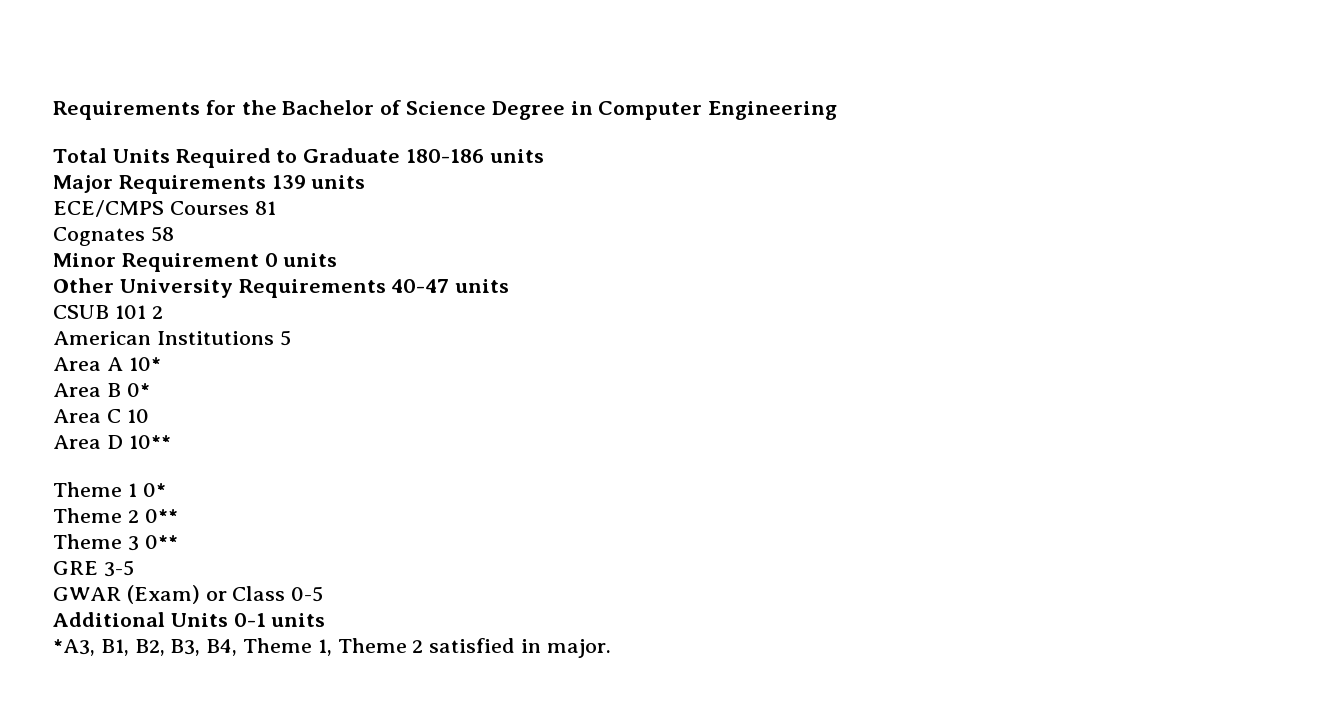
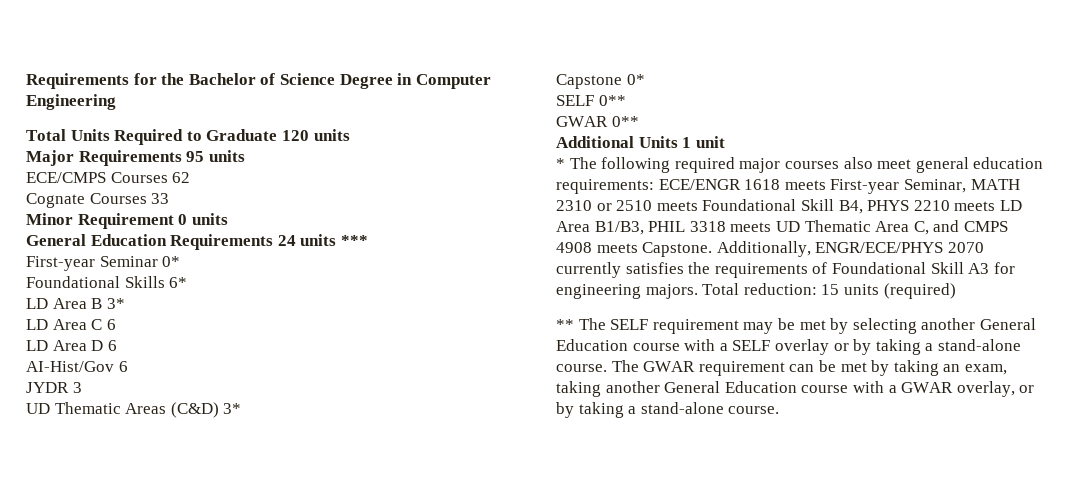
- Total Units Required to Graduate 180-186 units
+ Total Units Required to Graduate 120 units
- Major Requirements 139 units
+ Major Requirements 95 units
- ECE/CMPS Courses 81
- Cognates 58
+ ECE/CMPS Courses 62
+ Cognate Courses 33
- Other University Requirements 40-47 units
- CSUB 101 2
- American Institutions 5
- Area A 10*
- Area B 0*
- Area C 10
- Area D 10**
- Theme 1 0*
- Theme 2 0**
- Theme 3 0**
- GRE 3-5
- GWAR (Exam) or Class 0-5
- Additional Units 0-1 units
- *A3, B1, B2, B3, B4, Theme 1, Theme 2 satisfied in major.
+ General Education Requirements 24 units ***
+ First-year Seminar 0*
+ Foundational Skills 6*
+ LD Area B 3*
+ LD Area C 6
+ LD Area D 6
+ AI-Hist/Gov 6
+ JYDR 3
+ UD Thematic Areas (C&D) 3*
+ Capstone 0*
+ SELF 0**
+ GWAR 0**
+ Additional Units 1 unit
+ * The following required major courses also meet general education requirements: ECE/ENGR 1618 meets First-year Seminar, MATH 2310 or 2510 meets Foundational Skill B4, PHYS 2210 meets LD Area B1/B3, PHIL 3318 meets UD Thematic Area C, and CMPS 4908 meets Capstone. Additionally, ENGR/ECE/PHYS 2070 currently satisfies the requirements of Foundational Skill A3 for engineering majors. Total reduction: 15 units (required)
+ ** The SELF requirement may be met by selecting another General Education course with a SELF overlay or by taking a stand-alone course. The GWAR requirement can be met by taking an exam, taking another General Education course with a GWAR overlay, or by taking a stand-alone course.

